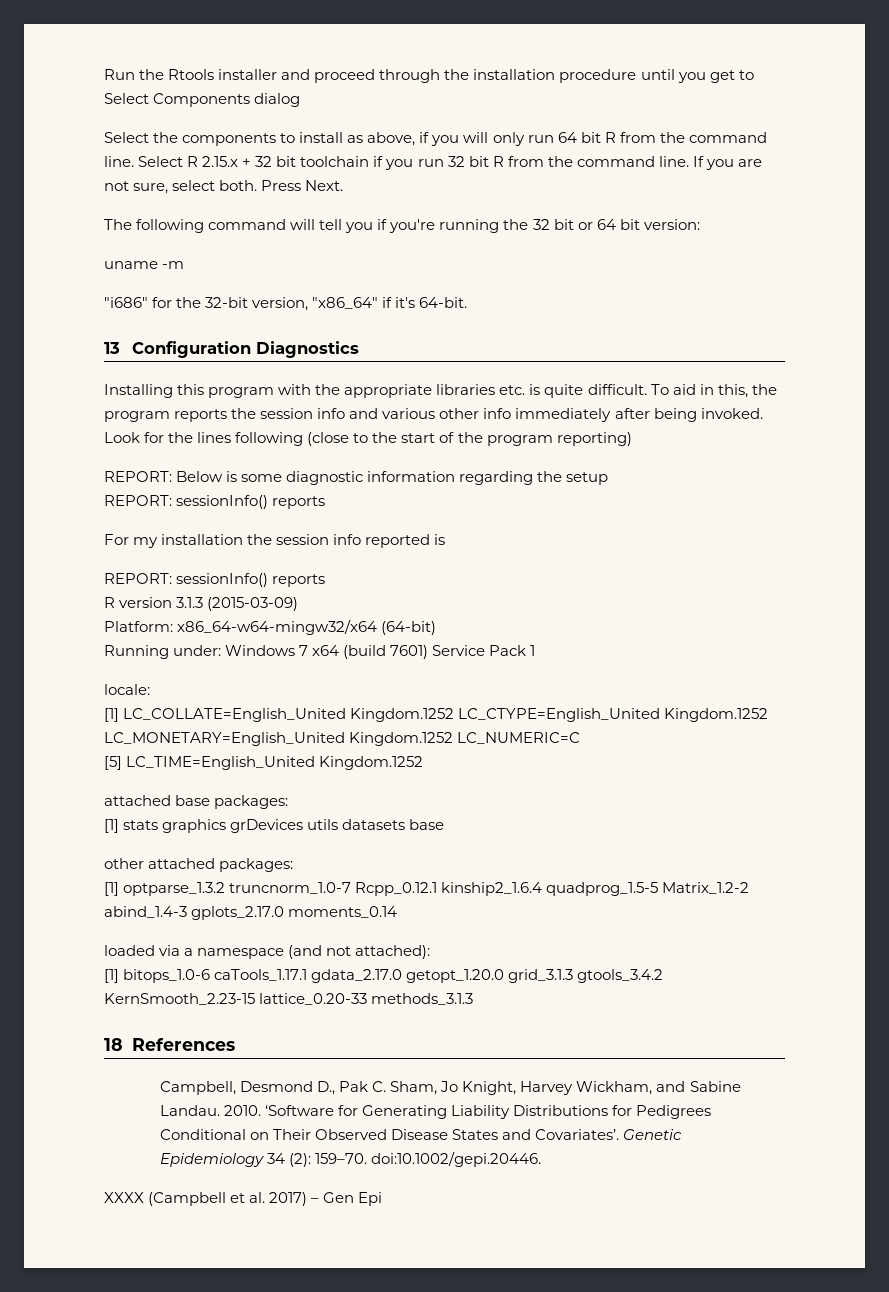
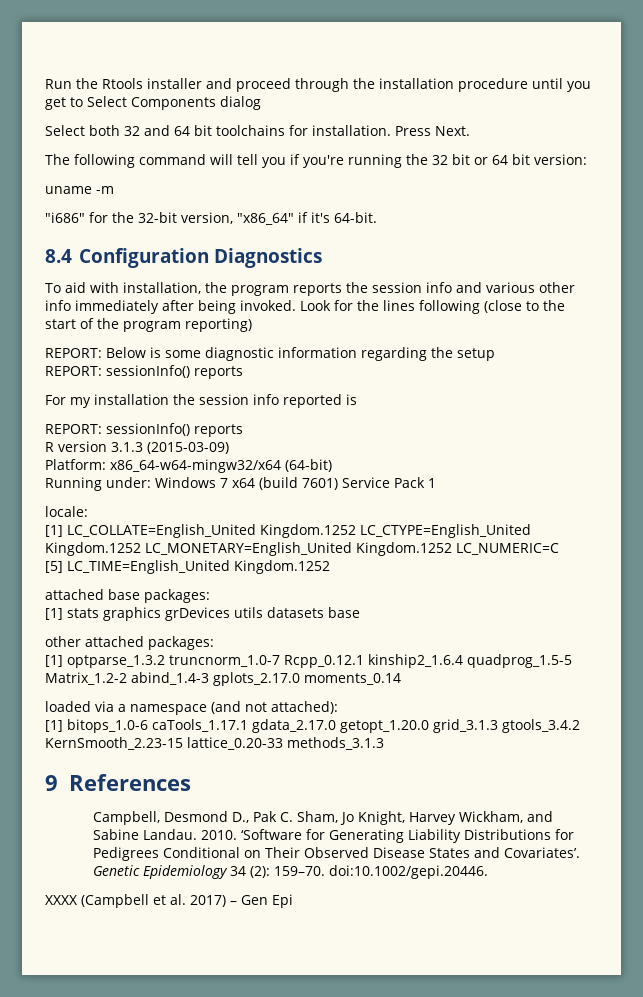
- Select the components to install as above, if you will only run 64 bit R from the command line. Select R 2.15.x + 32 bit toolchain if you run 32 bit R from the command line. If you are not sure, select both.
+ Select both 32 and 64 bit toolchains for installation.
- 13 Configuration Diagnostics
+ 8.4 Configuration Diagnostics
- Installing this program with the appropriate libraries etc. is quite difficult. To aid in this, the program reports the session info and various other info immediately after being invoked.
+ To aid with installation, the program reports the session info and various other info immediately after being invoked.
- 18 References
+ 9 References

